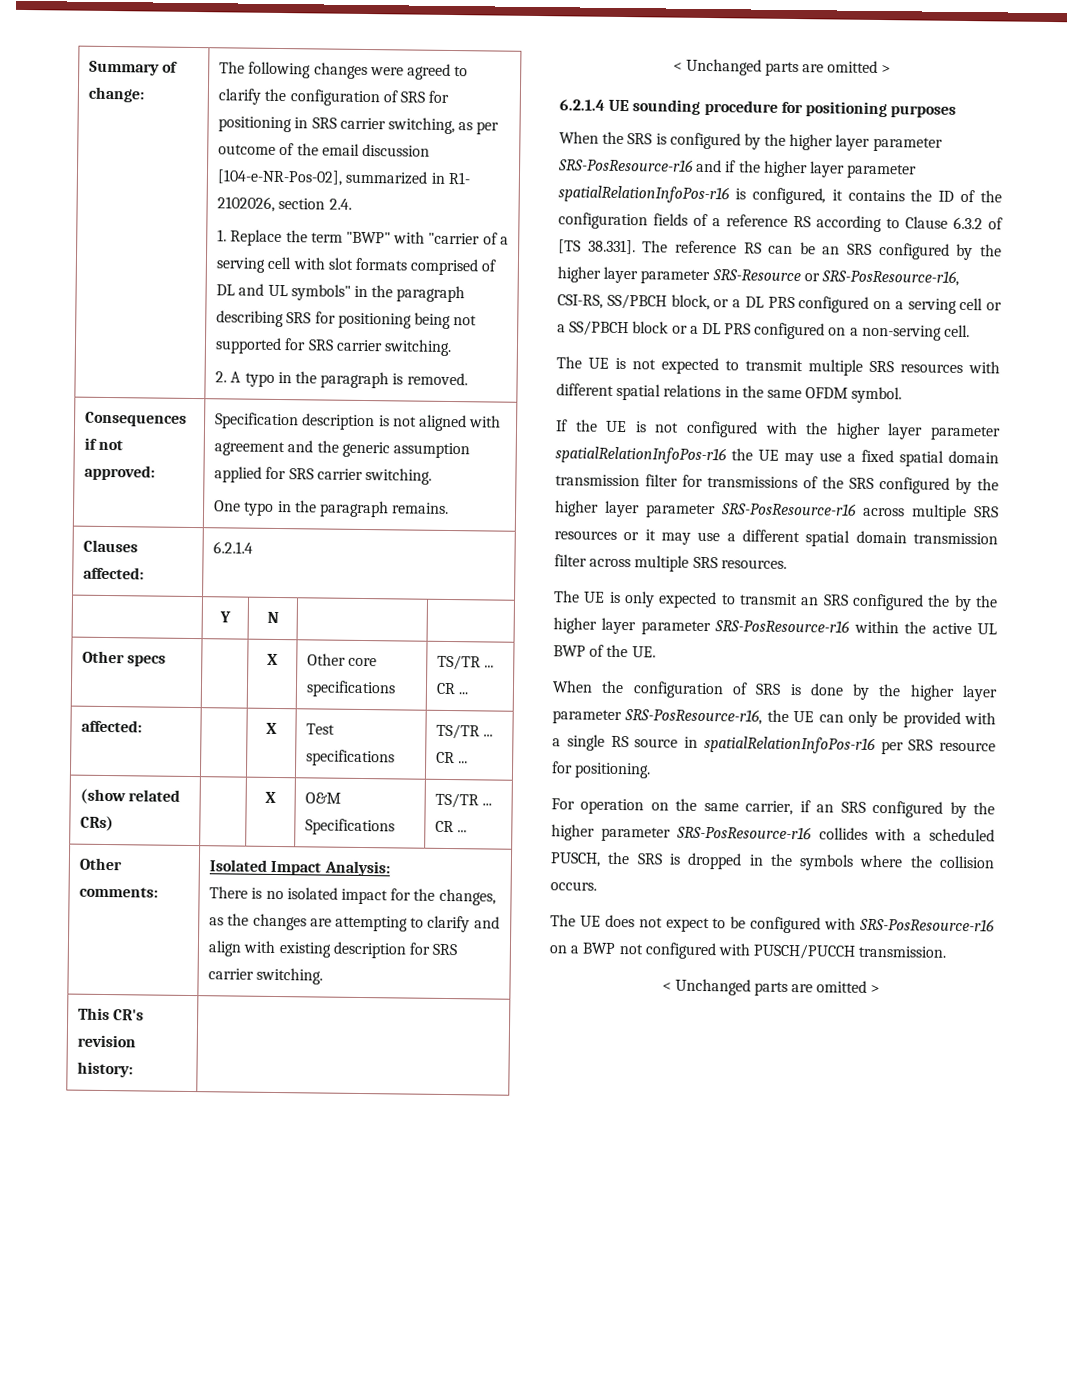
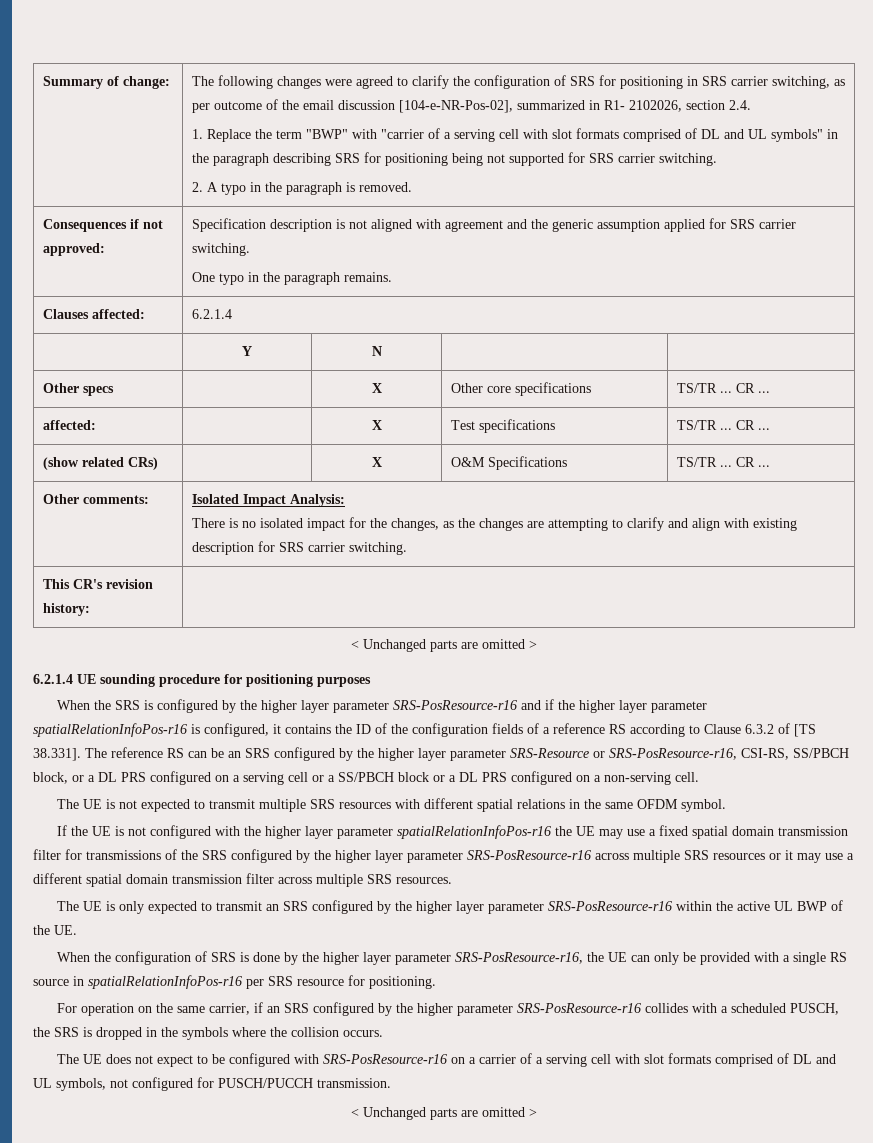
- The UE is only expected to transmit an SRS configured the by the higher layer parameter SRS-PosResource-r16 within the active UL BWP of the UE.
+ The UE is only expected to transmit an SRS configured by the higher layer parameter SRS-PosResource-r16 within the active UL BWP of the UE.
- The UE does not expect to be configured with SRS-PosResource-r16 on a BWP not configured with PUSCH/PUCCH transmission.
+ The UE does not expect to be configured with SRS-PosResource-r16 on a carrier of a serving cell with slot formats comprised of DL and UL symbols, not configured for PUSCH/PUCCH transmission.

